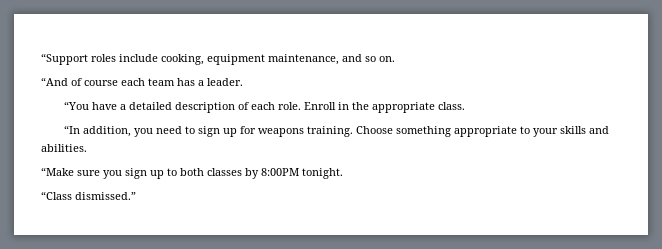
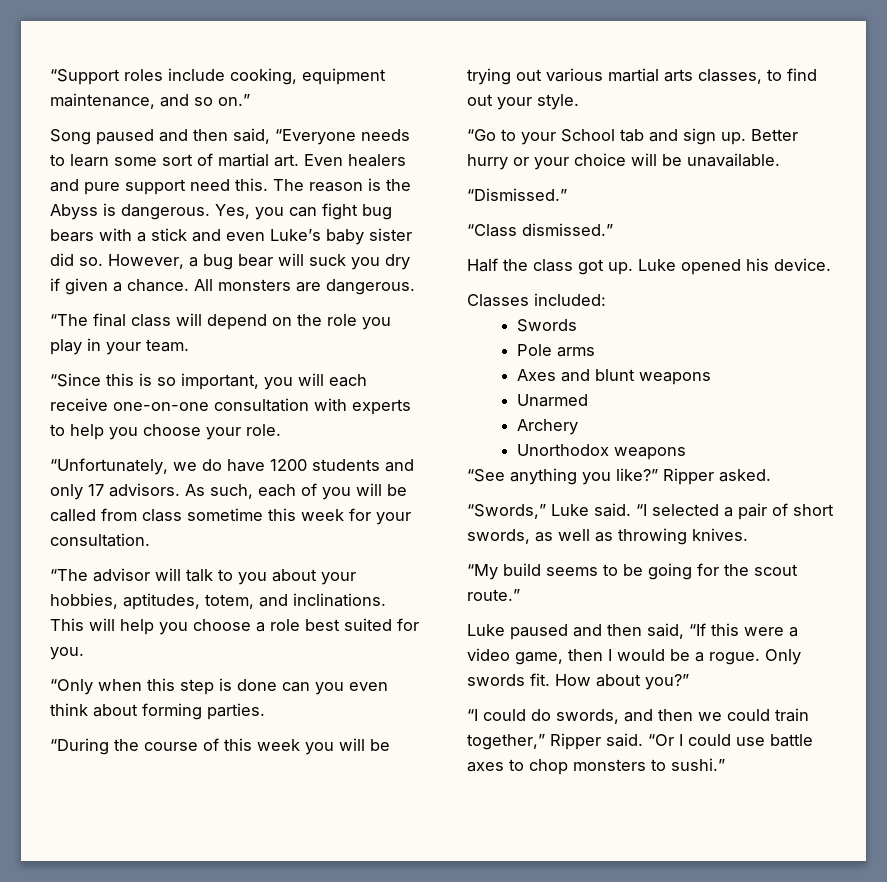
- “Support roles include cooking, equipment maintenance, and so on.
- “And of course each team has a leader.
- “You have a detailed description of each role. Enroll in the appropriate class.
- “In addition, you need to sign up for weapons training. Choose something appropriate to your skills and abilities.
- “Make sure you sign up to both classes by 8:00PM tonight.
+ “Support roles include cooking, equipment maintenance, and so on.”
+ Song paused and then said, “Everyone needs to learn some sort of martial art. Even healers and pure support need this. The reason is the Abyss is dangerous. Yes, you can fight bug bears with a stick and even Luke’s baby sister did so. However, a bug bear will suck you dry if given a chance. All monsters are dangerous.
+ “The final class will depend on the role you play in your team.
+ “Since this is so important, you will each receive one-on-one consultation with experts to help you choose your role.
+ “Unfortunately, we do have 1200 students and only 17 advisors. As such, each of you will be called from class sometime this week for your consultation.
+ “The advisor will talk to you about your hobbies, aptitudes, totem, and inclinations. This will help you choose a role best suited for you.
+ “Only when this step is done can you even think about forming parties.
+ “During the course of this week you will be trying out various martial arts classes, to find out your style.
+ “Go to your School tab and sign up. Better hurry or your choice will be unavailable.
+ “Dismissed.”
  “Class dismissed.”
+ Half the class got up. Luke opened his device.
+ Classes included:
+ Swords
+ Pole arms
+ Axes and blunt weapons
+ Unarmed
+ Archery
+ Unorthodox weapons
+ “See anything you like?” Ripper asked.
+ “Swords,” Luke said. “I selected a pair of short swords, as well as throwing knives.
+ “My build seems to be going for the scout route.”
+ Luke paused and then said, “If this were a video game, then I would be a rogue. Only swords fit. How about you?”
+ “I could do swords, and then we could train together,” Ripper said. “Or I could use battle axes to chop monsters to sushi.”

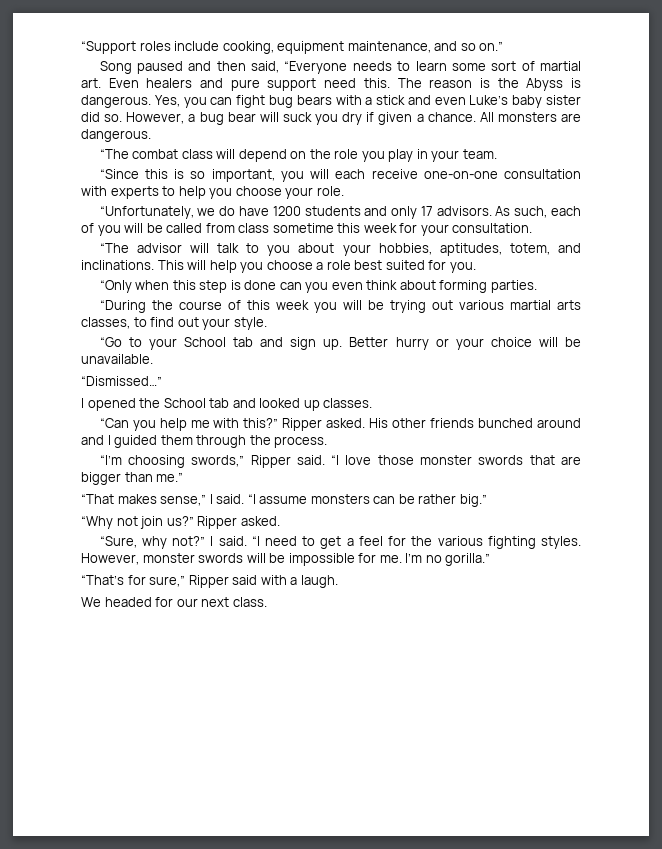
- “The final class will depend on the role you play in your team.
+ “The combat class will depend on the role you play in your team.
- “Dismissed.”
- “Class dismissed.”
- Half the class got up. Luke opened his device.
- Classes included:
- Swords
- Pole arms
- Axes and blunt weapons
- Unarmed
- Archery
- Unorthodox weapons
- “See anything you like?” Ripper asked.
- “Swords,” Luke said. “I selected a pair of short swords, as well as throwing knives.
- “My build seems to be going for the scout route.”
- Luke paused and then said, “If this were a video game, then I would be a rogue. Only swords fit. How about you?”
- “I could do swords, and then we could train together,” Ripper said. “Or I could use battle axes to chop monsters to sushi.”
+ “Dismissed…”
+ I opened the School tab and looked up classes.
+ “Can you help me with this?” Ripper asked. His other friends bunched around and I guided them through the process.
+ “I’m choosing swords,” Ripper said. “I love those monster swords that are bigger than me.”
+ “That makes sense,” I said. “I assume monsters can be rather big.”
+ “Why not join us?” Ripper asked.
+ “Sure, why not?” I said. “I need to get a feel for the various fighting styles. However, monster swords will be impossible for me. I’m no gorilla.”
+ “That’s for sure,” Ripper said with a laugh.
+ We headed for our next class.

